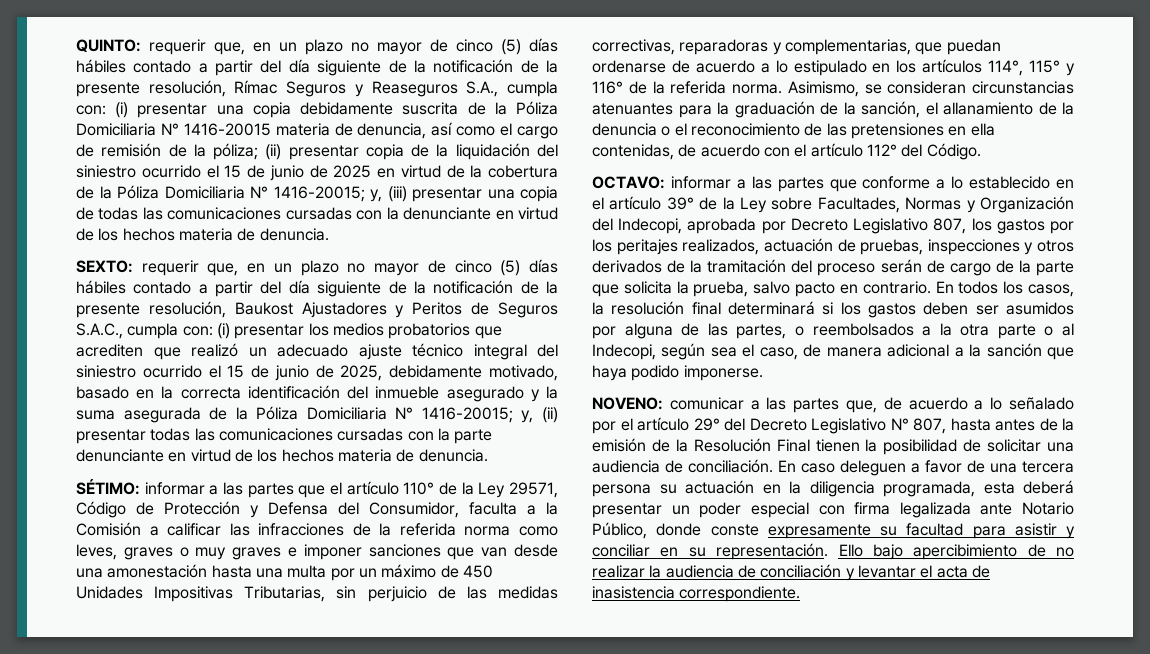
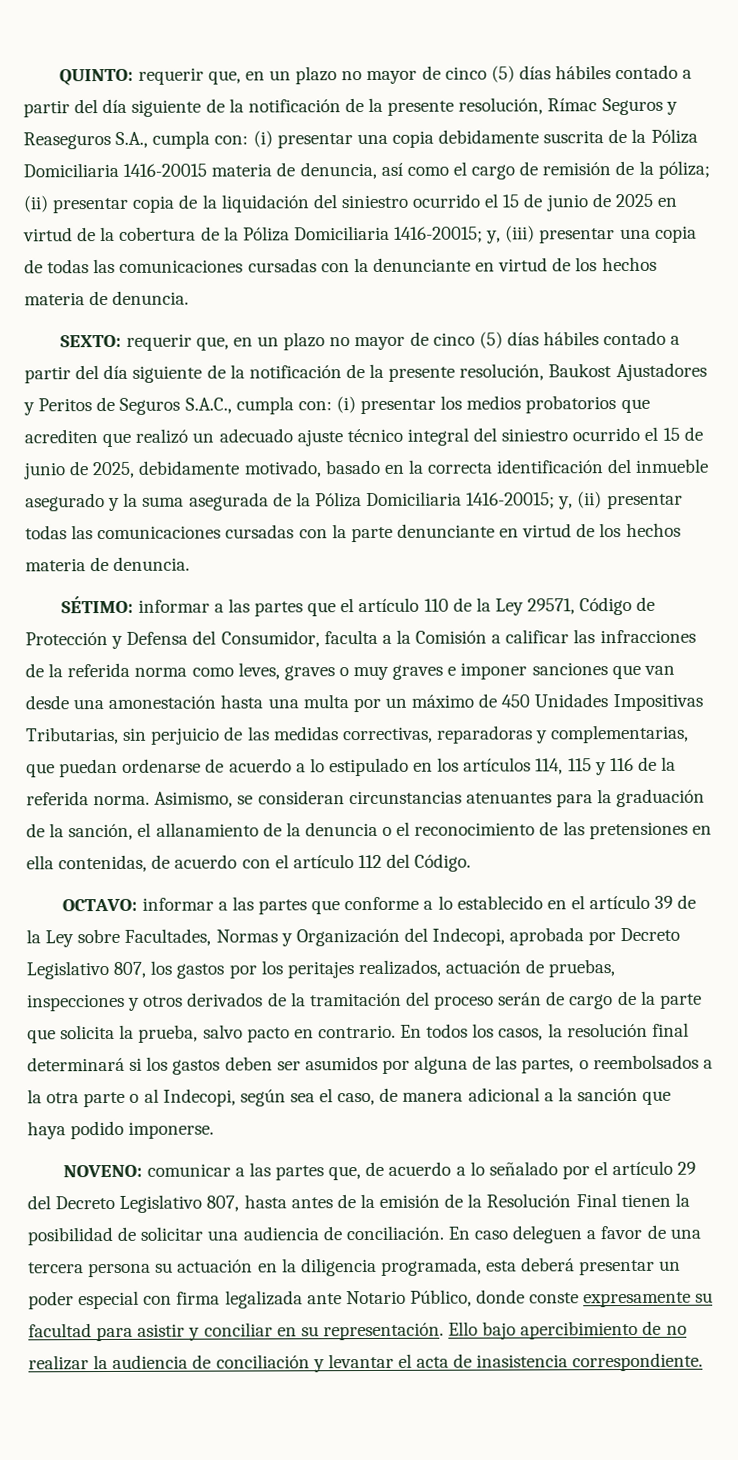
- (i) presentar una copia debidamente suscrita de la Póliza Domiciliaria N° 1416-20015 materia de denuncia, así como el cargo de remisión de la póliza;
+ (i) presentar una copia debidamente suscrita de la Póliza Domiciliaria 1416-20015 materia de denuncia, así como el cargo de remisión de la póliza;
- (ii) presentar copia de la liquidación del siniestro ocurrido el 15 de junio de 2025 en virtud de la cobertura de la Póliza Domiciliaria N° 1416-20015;
+ (ii) presentar copia de la liquidación del siniestro ocurrido el 15 de junio de 2025 en virtud de la cobertura de la Póliza Domiciliaria 1416-20015;
- (i) presentar los medios probatorios que acrediten que realizó un adecuado ajuste técnico integral del siniestro ocurrido el 15 de junio de 2025, debidamente motivado, basado en la correcta identificación del inmueble asegurado y la suma asegurada de la Póliza Domiciliaria N° 1416-20015;
+ (i) presentar los medios probatorios que acrediten que realizó un adecuado ajuste técnico integral del siniestro ocurrido el 15 de junio de 2025, debidamente motivado, basado en la correcta identificación del inmueble asegurado y la suma asegurada de la Póliza Domiciliaria 1416-20015;
- informar a las partes que el artículo 110° de la Ley 29571, Código de Protección y Defensa del Consumidor, faculta a la Comisión a calificar las infracciones de la referida norma como leves, graves o muy graves e imponer sanciones que van desde una amonestación hasta una multa por un máximo de 450 Unidades Impositivas Tributarias, sin perjuicio de las medidas correctivas, reparadoras y complementarias, que puedan ordenarse de acuerdo a lo estipulado en los artículos 114°, 115° y 116° de la referida norma.
+ informar a las partes que el artículo 110 de la Ley 29571, Código de Protección y Defensa del Consumidor, faculta a la Comisión a calificar las infracciones de la referida norma como leves, graves o muy graves e imponer sanciones que van desde una amonestación hasta una multa por un máximo de 450 Unidades Impositivas Tributarias, sin perjuicio de las medidas correctivas, reparadoras y complementarias, que puedan ordenarse de acuerdo a lo estipulado en los artículos 114, 115 y 116 de la referida norma.
- Asimismo, se consideran circunstancias atenuantes para la graduación de la sanción, el allanamiento de la denuncia o el reconocimiento de las pretensiones en ella contenidas, de acuerdo con el artículo 112° del Código.
+ Asimismo, se consideran circunstancias atenuantes para la graduación de la sanción, el allanamiento de la denuncia o el reconocimiento de las pretensiones en ella contenidas, de acuerdo con el artículo 112 del Código.
- OCTAVO: informar a las partes que conforme a lo establecido en el artículo 39° de la Ley sobre Facultades, Normas y Organización del Indecopi, aprobada por Decreto Legislativo 807, los gastos por los peritajes realizados, actuación de pruebas, inspecciones y otros derivados de la tramitación del proceso serán de cargo de la parte que solicita la prueba, salvo pacto en contrario.
+ OCTAVO: informar a las partes que conforme a lo establecido en el artículo 39 de la Ley sobre Facultades, Normas y Organización del Indecopi, aprobada por Decreto Legislativo 807, los gastos por los peritajes realizados, actuación de pruebas, inspecciones y otros derivados de la tramitación del proceso serán de cargo de la parte que solicita la prueba, salvo pacto en contrario.
- NOVENO: comunicar a las partes que, de acuerdo a lo señalado por el artículo 29° del Decreto Legislativo N° 807, hasta antes de la emisión de la Resolución Final tienen la posibilidad de solicitar una audiencia de conciliación.
+ NOVENO: comunicar a las partes que, de acuerdo a lo señalado por el artículo 29 del Decreto Legislativo 807, hasta antes de la emisión de la Resolución Final tienen la posibilidad de solicitar una audiencia de conciliación.

